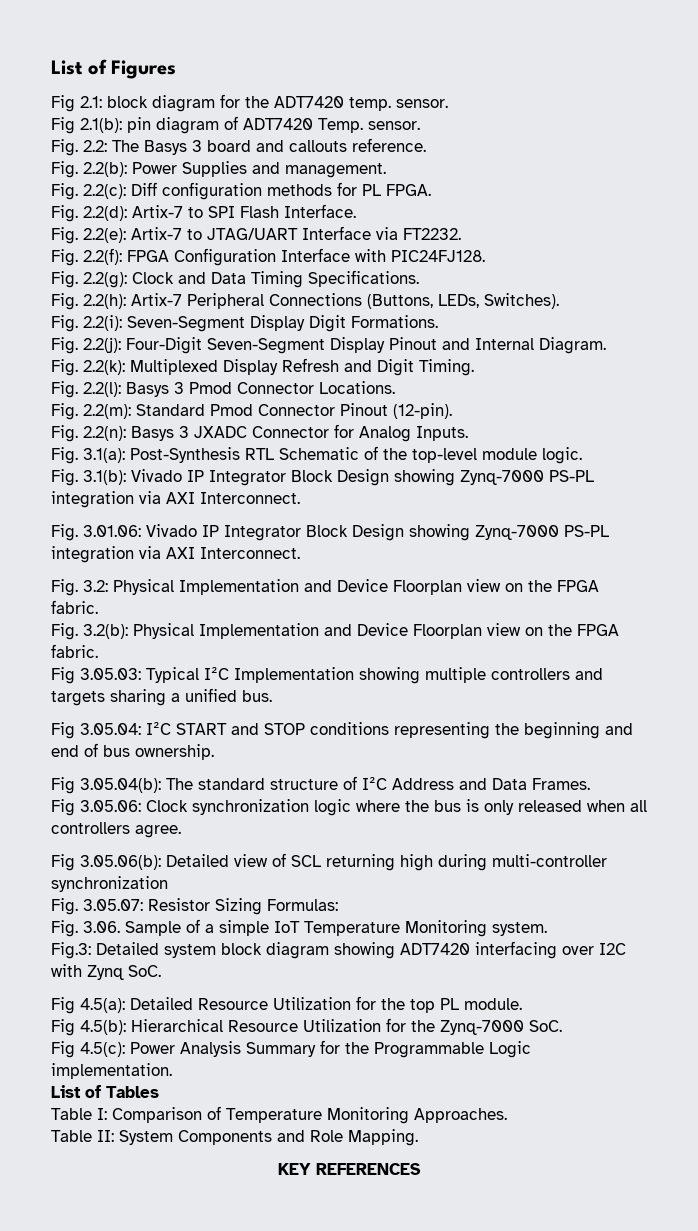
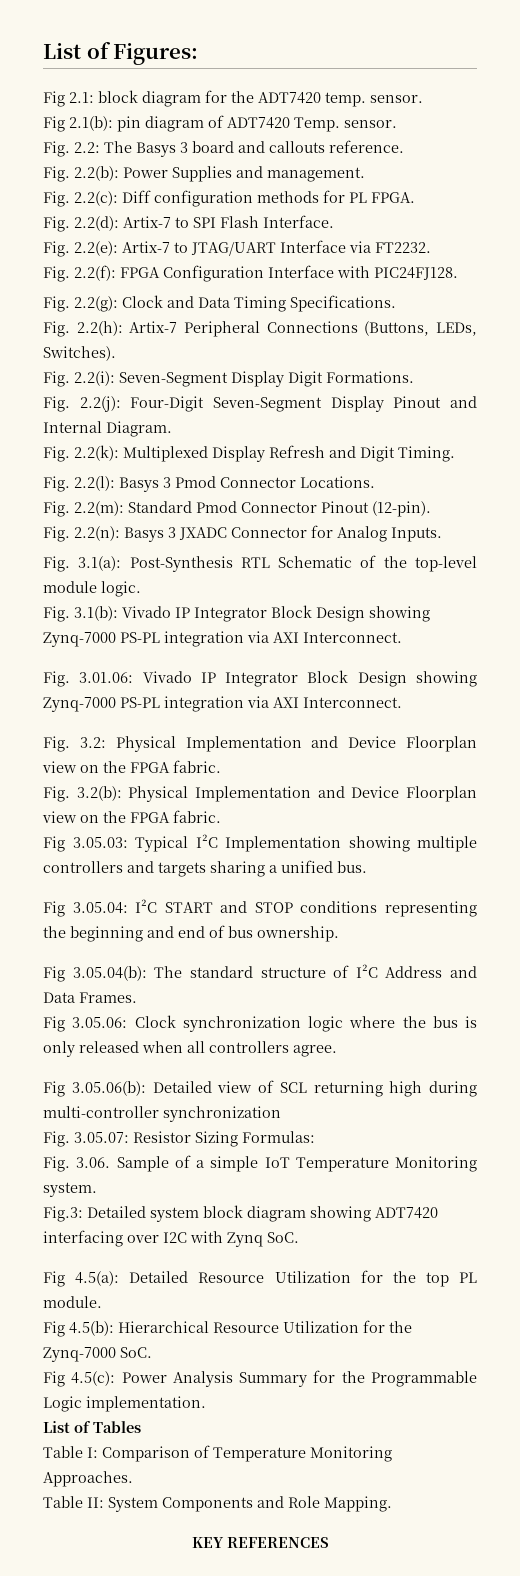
- List of Figures
+ List of Figures:

